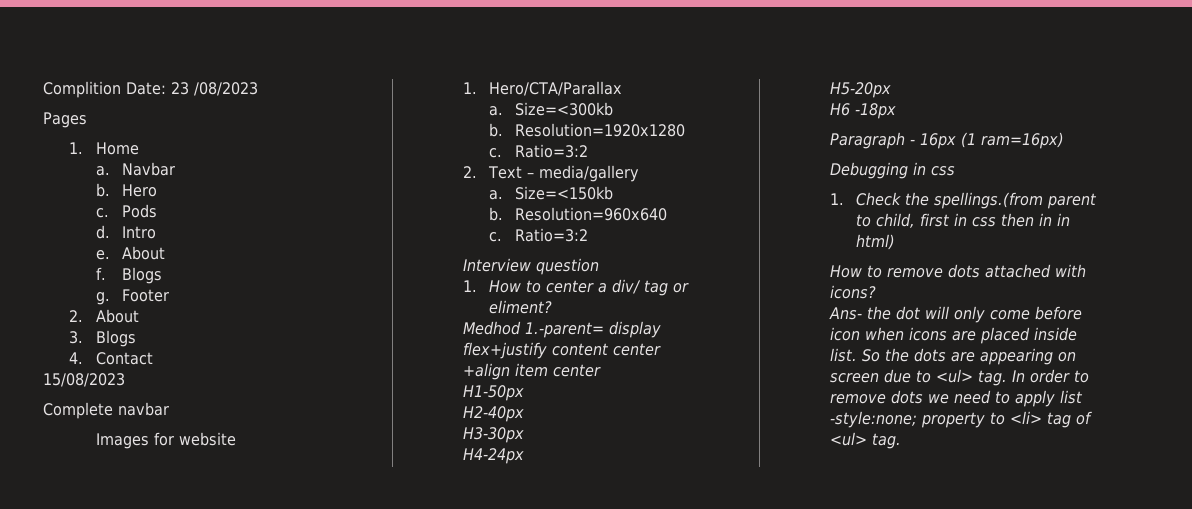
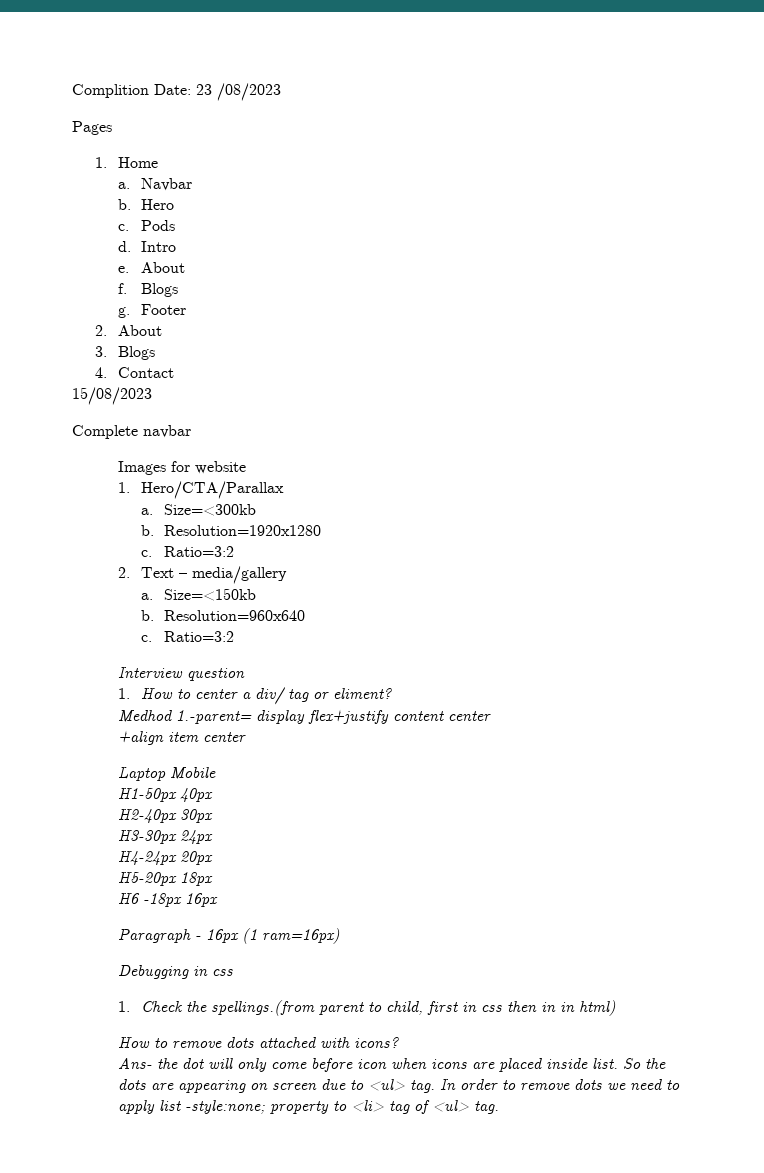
+ Laptop Mobile
- H1-50px
+ H1-50px 40px
- H2-40px
+ H2-40px 30px
- H3-30px
+ H3-30px 24px
- H4-24px
+ H4-24px 20px
- H5-20px
+ H5-20px 18px
- H6 -18px
+ H6 -18px 16px

